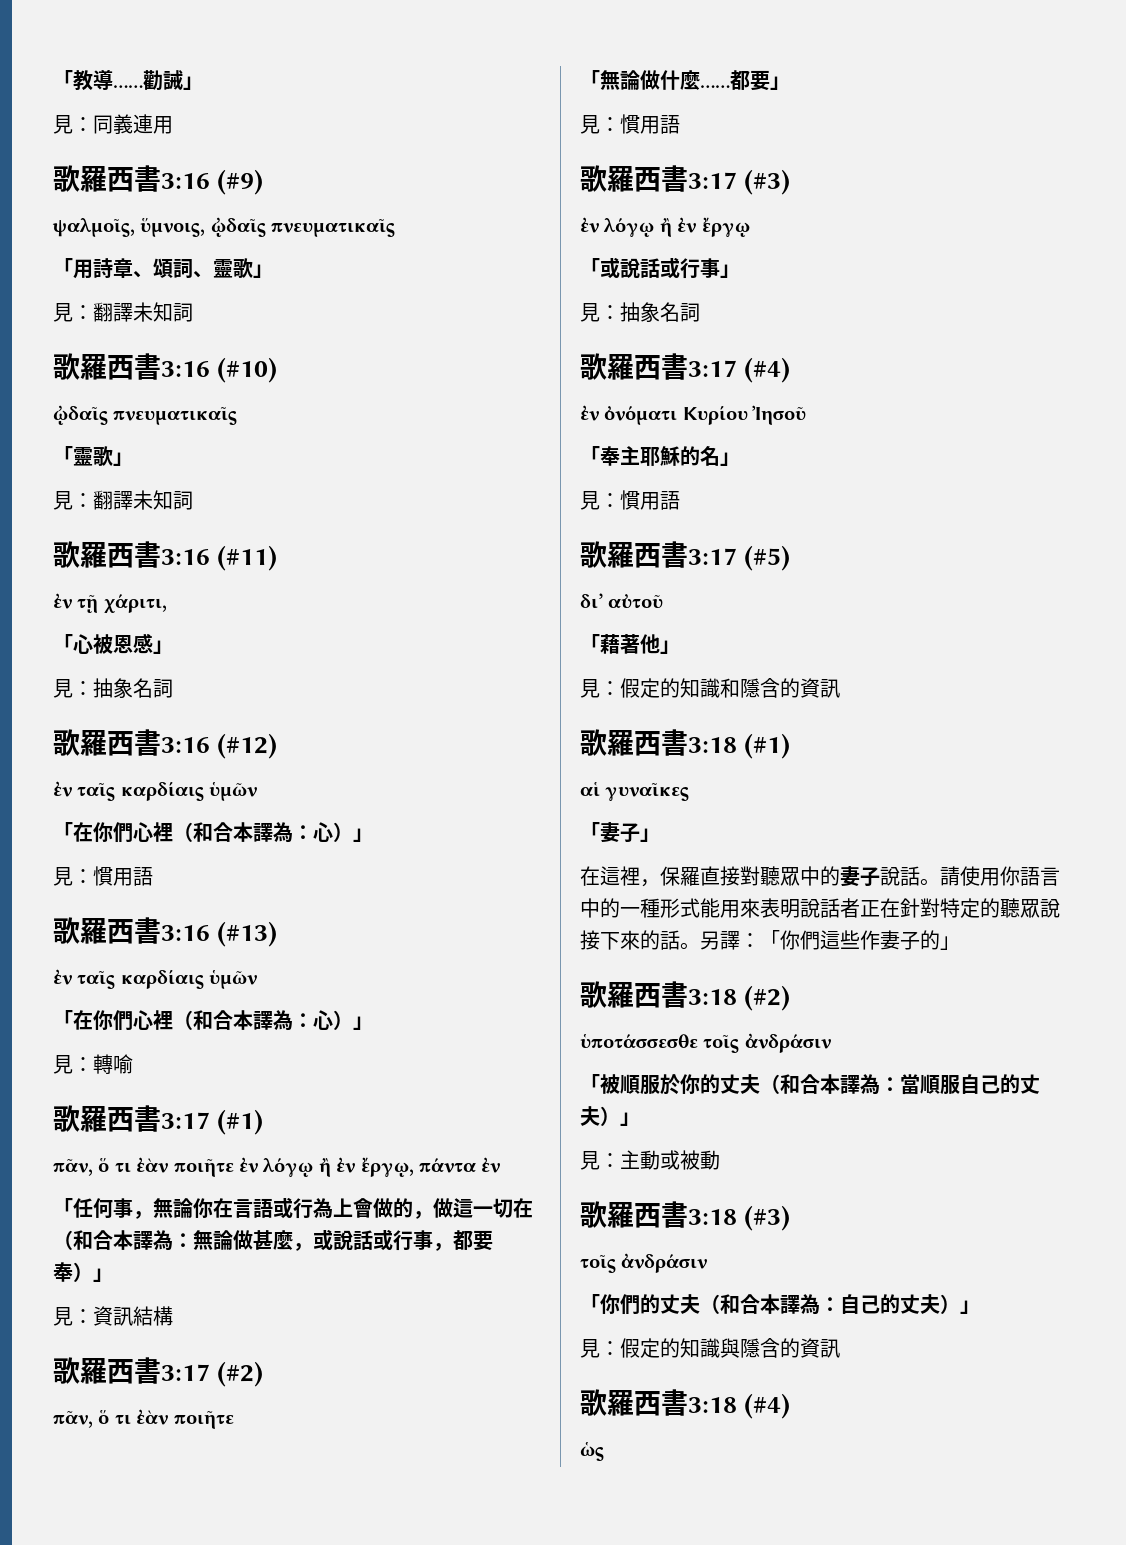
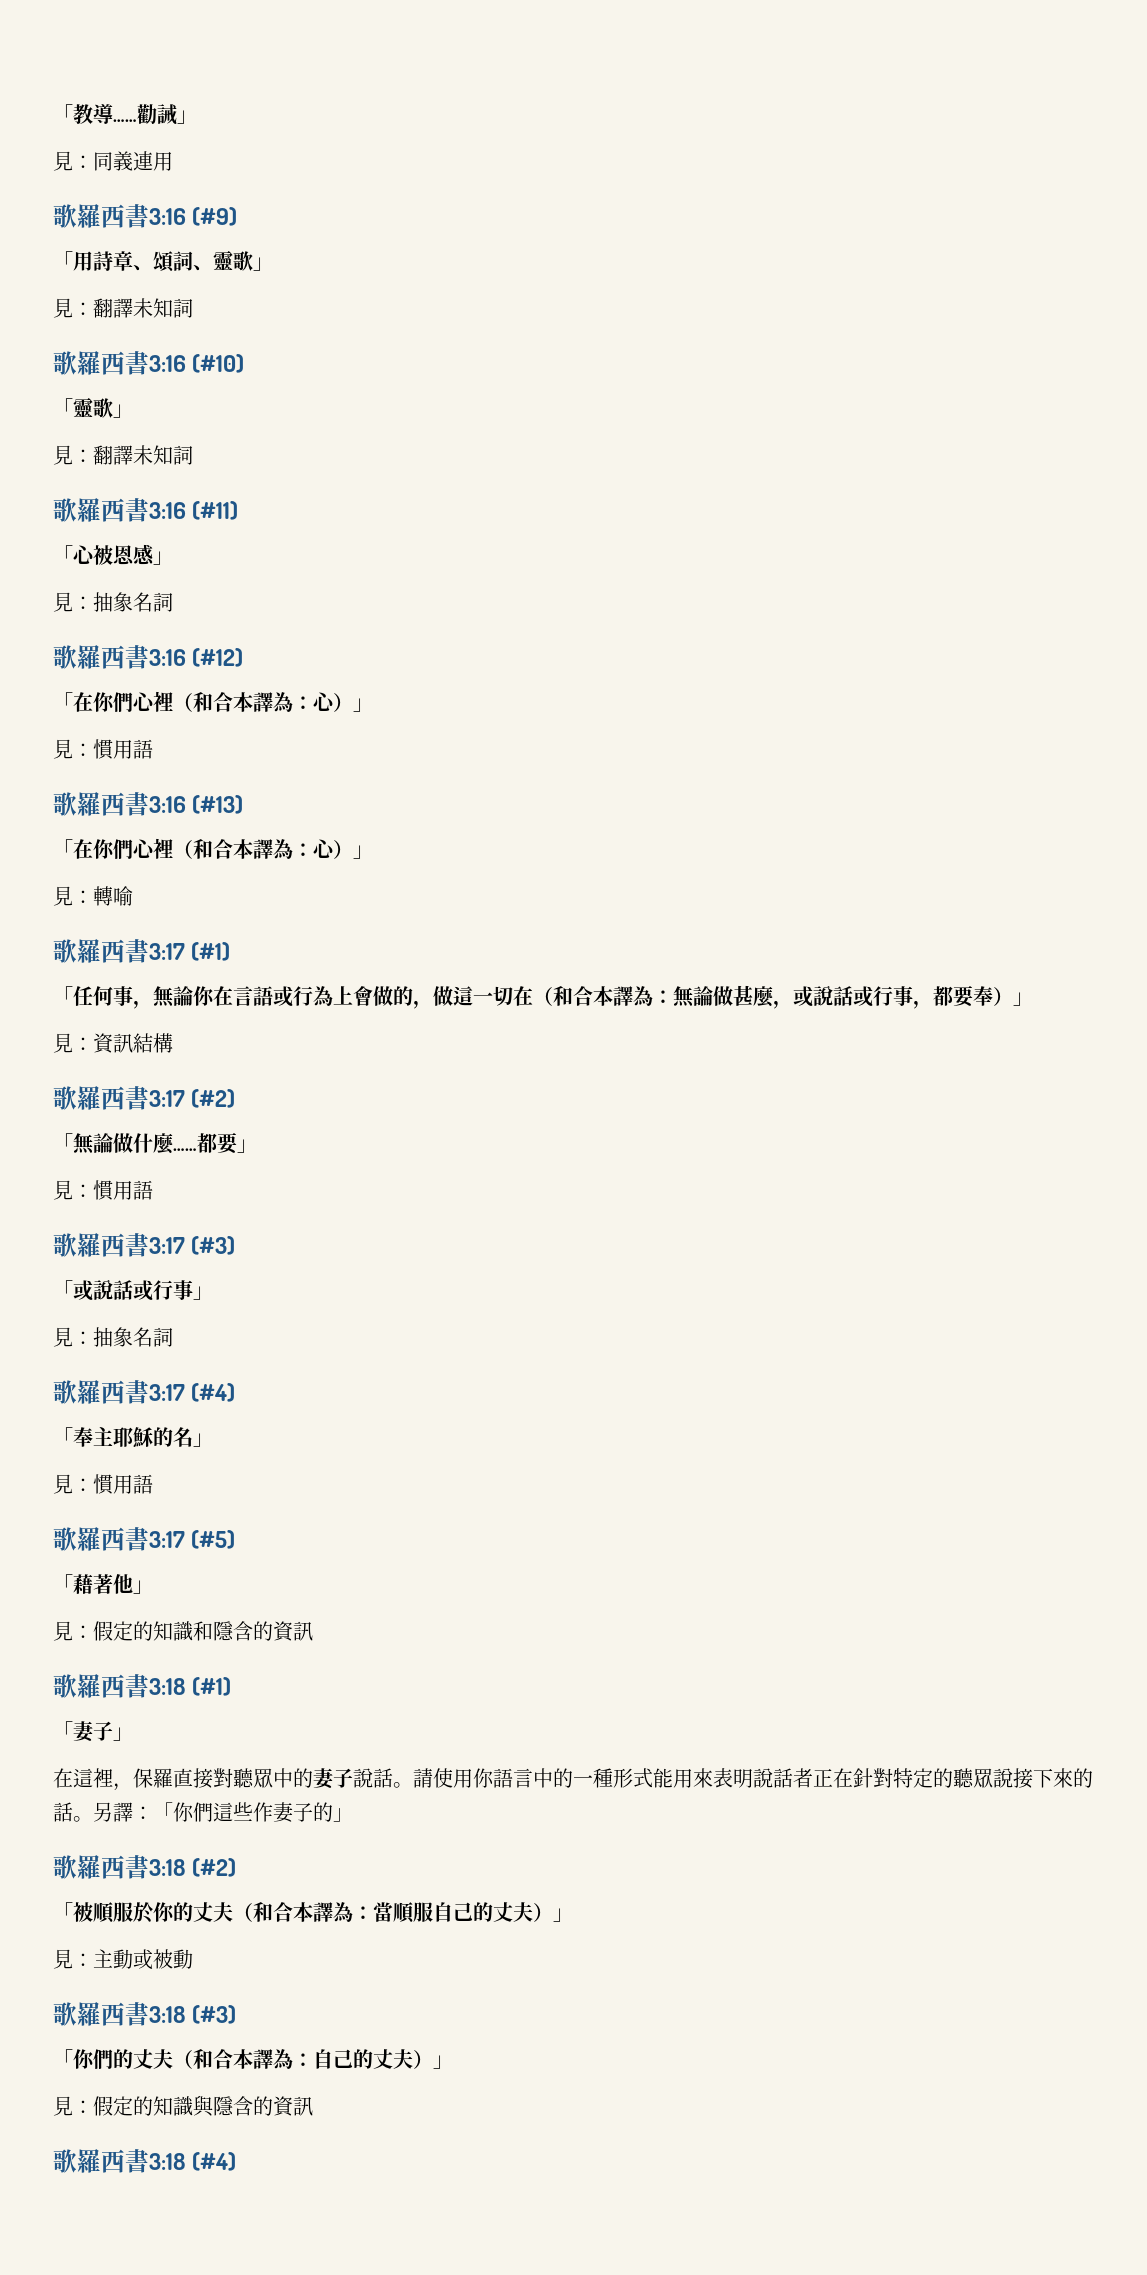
- ψαλμοῖς, ὕμνοις, ᾠδαῖς πνευματικαῖς
  歌羅西書3:16 (#10)
- ᾠδαῖς πνευματικαῖς
- ἐν τῇ χάριτι,
  歌羅西書3:16 (#12)
- ἐν ταῖς καρδίαις ὑμῶν
  歌羅西書3:16 (#13)
- ἐν ταῖς καρδίαις ὑμῶν
- πᾶν, ὅ τι ἐὰν ποιῆτε ἐν λόγῳ ἢ ἐν ἔργῳ, πάντα ἐν
  歌羅西書3:17 (#2)
- πᾶν, ὅ τι ἐὰν ποιῆτε
- ἐν λόγῳ ἢ ἐν ἔργῳ
- ἐν ὀνόματι Κυρίου Ἰησοῦ
- δι’ αὐτοῦ
- αἱ γυναῖκες
- ὑποτάσσεσθε τοῖς ἀνδράσιν
  歌羅西書3:18 (#3)
- τοῖς ἀνδράσιν
- ὡς

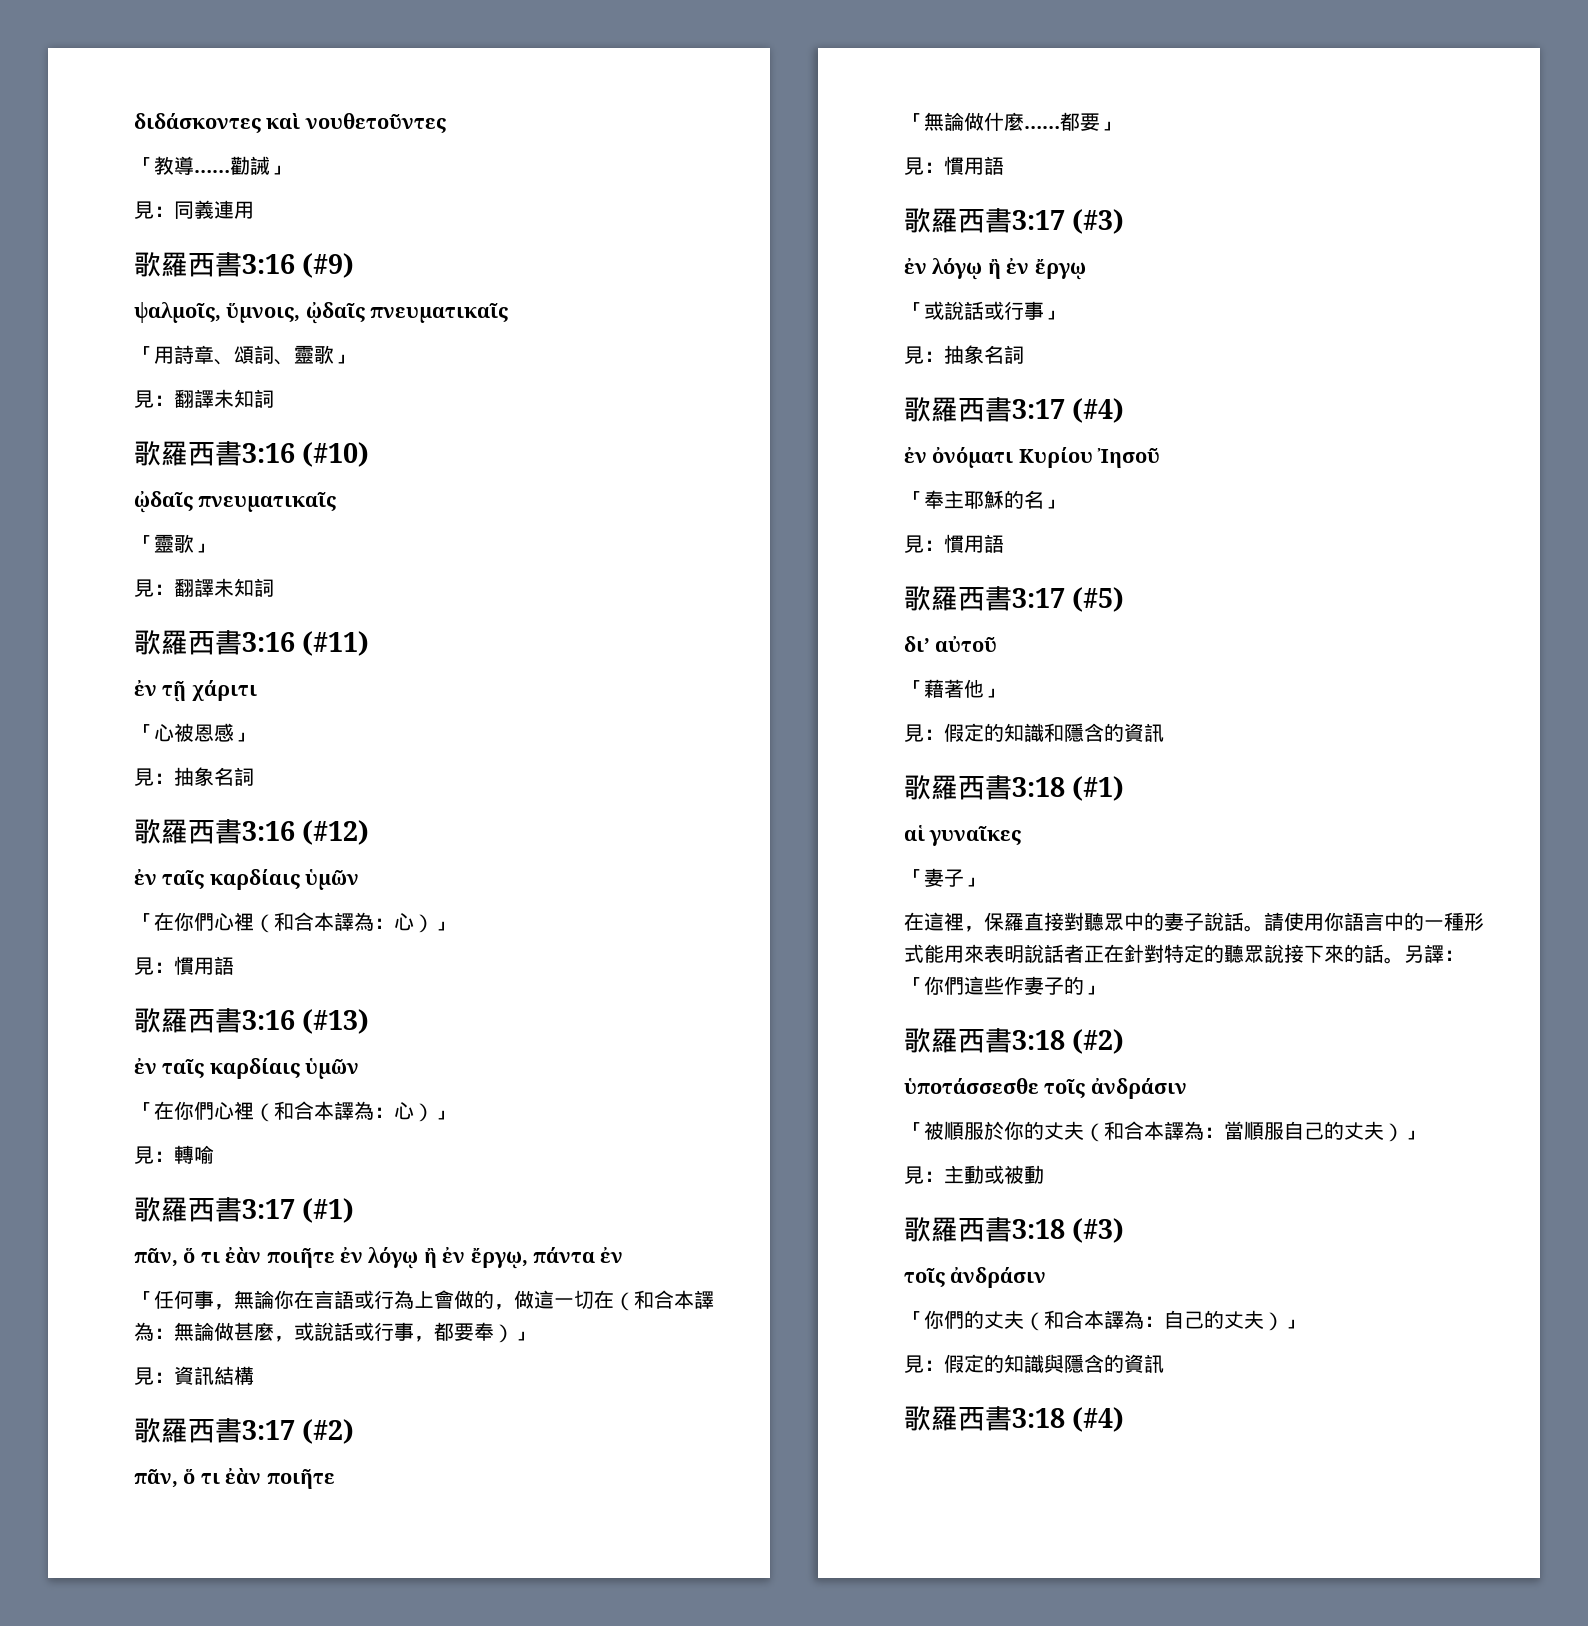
+ διδάσκοντες καὶ νουθετοῦντες
+ ψαλμοῖς, ὕμνοις, ᾠδαῖς πνευματικαῖς
  歌羅西書3:16 (#10)
+ ᾠδαῖς πνευματικαῖς
+ ἐν τῇ χάριτι
  歌羅西書3:16 (#12)
+ ἐν ταῖς καρδίαις ὑμῶν
  歌羅西書3:16 (#13)
+ ἐν ταῖς καρδίαις ὑμῶν
+ πᾶν, ὅ τι ἐὰν ποιῆτε ἐν λόγῳ ἢ ἐν ἔργῳ, πάντα ἐν
  歌羅西書3:17 (#2)
+ πᾶν, ὅ τι ἐὰν ποιῆτε
+ ἐν λόγῳ ἢ ἐν ἔργῳ
+ ἐν ὀνόματι Κυρίου Ἰησοῦ
+ δι’ αὐτοῦ
+ αἱ γυναῖκες
+ ὑποτάσσεσθε τοῖς ἀνδράσιν
  歌羅西書3:18 (#3)
+ τοῖς ἀνδράσιν

